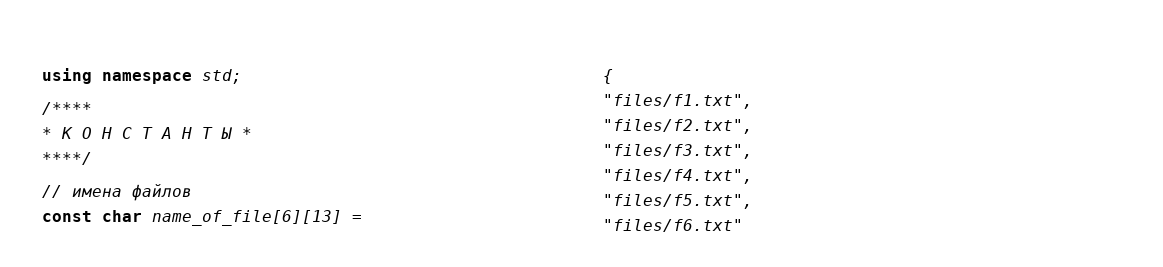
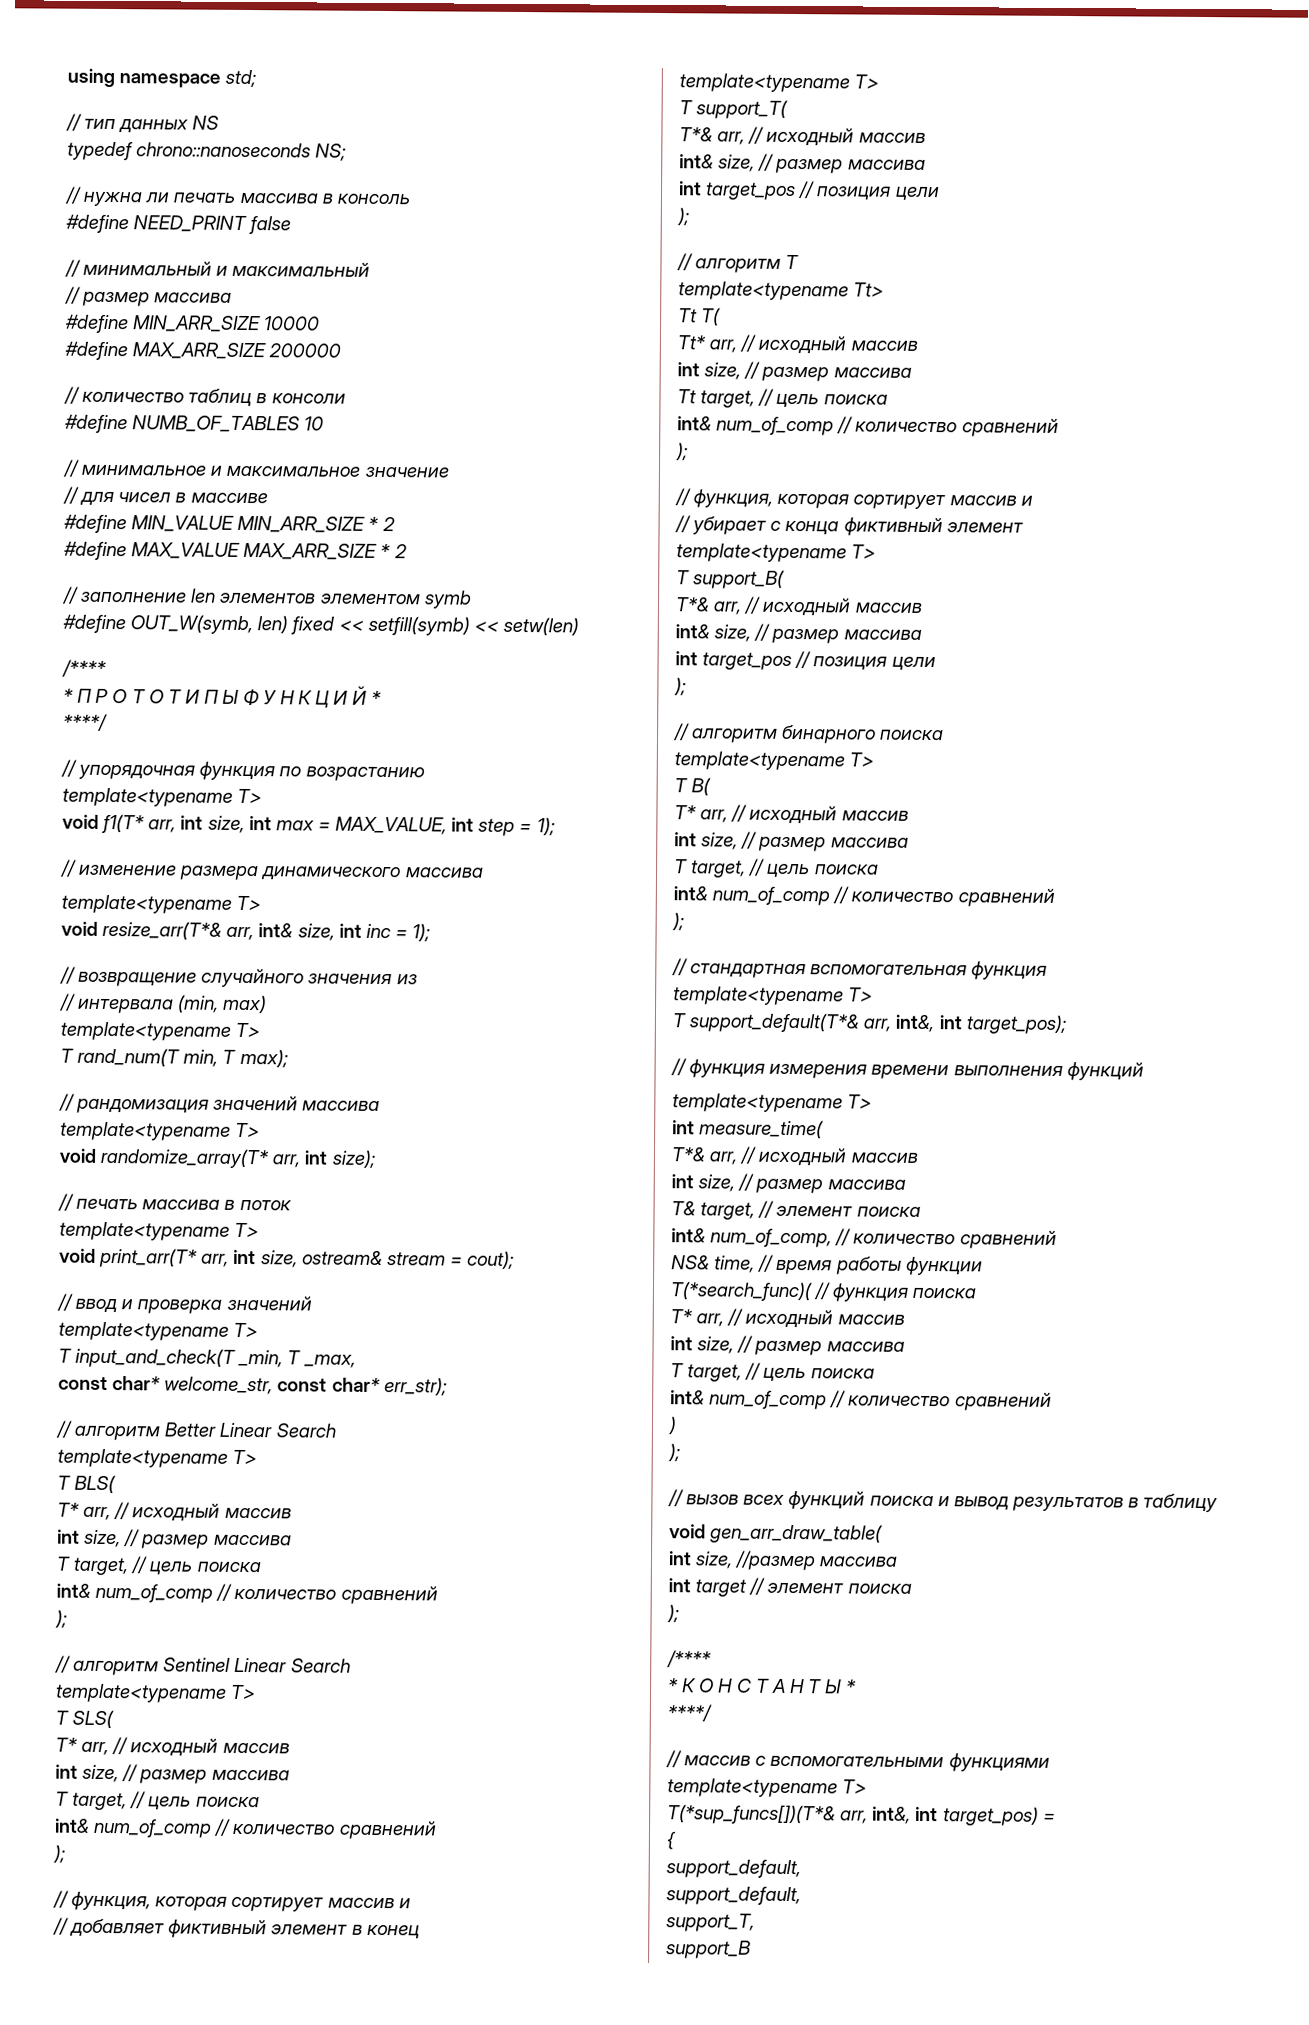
+ // тип данных NS
+ typedef chrono::nanoseconds NS;
+ // нужна ли печать массива в консоль
+ #define NEED_PRINT false
+ // минимальный и максимальный
+ // размер массива
+ #define MIN_ARR_SIZE 10000
+ #define MAX_ARR_SIZE 200000
+ // количество таблиц в консоли
+ #define NUMB_OF_TABLES 10
+ // минимальное и максимальное значение
+ // для чисел в массиве
+ #define MIN_VALUE MIN_ARR_SIZE * 2
+ #define MAX_VALUE MAX_ARR_SIZE * 2
+ // заполнение len элементов элементом symb
+ #define OUT_W(symb, len) fixed << setfill(symb) << setw(len)
+ /****
+ * П Р О Т О Т И П Ы Ф У Н К Ц И Й *
+ ****/
+ // упорядочная функция по возрастанию
+ template<typename T>
+ void f1(T* arr, int size, int max = MAX_VALUE, int step = 1);
+ // изменение размера динамического массива
+ template<typename T>
+ void resize_arr(T*& arr, int& size, int inc = 1);
+ // возвращение случайного значения из
+ // интервала (min, max)
+ template<typename T>
+ T rand_num(T min, T max);
+ // рандомизация значений массива
+ template<typename T>
+ void randomize_array(T* arr, int size);
+ // печать массива в поток
+ template<typename T>
+ void print_arr(T* arr, int size, ostream& stream = cout);
+ // ввод и проверка значений
+ template<typename T>
+ T input_and_check(T _min, T _max,
+ const char* welcome_str, const char* err_str);
+ // алгоритм Better Linear Search
+ template<typename T>
+ T BLS(
+ T* arr, // исходный массив
+ int size, // размер массива
+ T target, // цель поиска
+ int& num_of_comp // количество сравнений
+ );
+ // алгоритм Sentinel Linear Search
+ template<typename T>
+ T SLS(
+ T* arr, // исходный массив
+ int size, // размер массива
+ T target, // цель поиска
+ int& num_of_comp // количество сравнений
+ );
+ // функция, которая сортирует массив и
+ // добавляет фиктивный элемент в конец
+ template<typename T>
+ T support_T(
+ T*& arr, // исходный массив
+ int& size, // размер массива
+ int target_pos // позиция цели
+ );
+ // алгоритм T
+ template<typename Tt>
+ Tt T(
+ Tt* arr, // исходный массив
+ int size, // размер массива
+ Tt target, // цель поиска
+ int& num_of_comp // количество сравнений
+ );
+ // функция, которая сортирует массив и
+ // убирает с конца фиктивный элемент
+ template<typename T>
+ T support_B(
+ T*& arr, // исходный массив
+ int& size, // размер массива
+ int target_pos // позиция цели
+ );
+ // алгоритм бинарного поиска
+ template<typename T>
+ T B(
+ T* arr, // исходный массив
+ int size, // размер массива
+ T target, // цель поиска
+ int& num_of_comp // количество сравнений
+ );
+ // стандартная вспомогательная функция
+ template<typename T>
+ T support_default(T*& arr, int&, int target_pos);
+ // функция измерения времени выполнения функций
+ template<typename T>
+ int measure_time(
+ T*& arr, // исходный массив
+ int size, // размер массива
+ T& target, // элемент поиска
+ int& num_of_comp, // количество сравнений
+ NS& time, // время работы функции
+ T(*search_func)( // функция поиска
+ T* arr, // исходный массив
+ int size, // размер массива
+ T target, // цель поиска
+ int& num_of_comp // количество сравнений
+ )
+ );
+ // вызов всех функций поиска и вывод результатов в таблицу
+ void gen_arr_draw_table(
+ int size, //размер массива
+ int target // элемент поиска
+ );
- // имена файлов
- const char name_of_file[6][13] =
+ // массив с вспомогательными функциями
+ template<typename T>
+ T(*sup_funcs[])(T*& arr, int&, int target_pos) =
  {
- "files/f1.txt",
- "files/f2.txt",
- "files/f3.txt",
- "files/f4.txt",
- "files/f5.txt",
- "files/f6.txt"
+ support_default,
+ support_default,
+ support_T,
+ support_B

